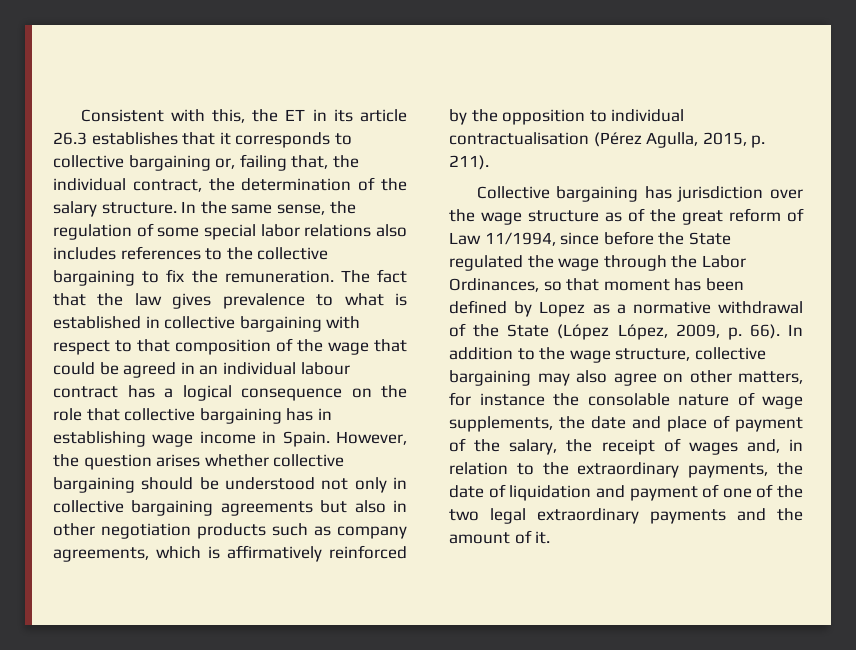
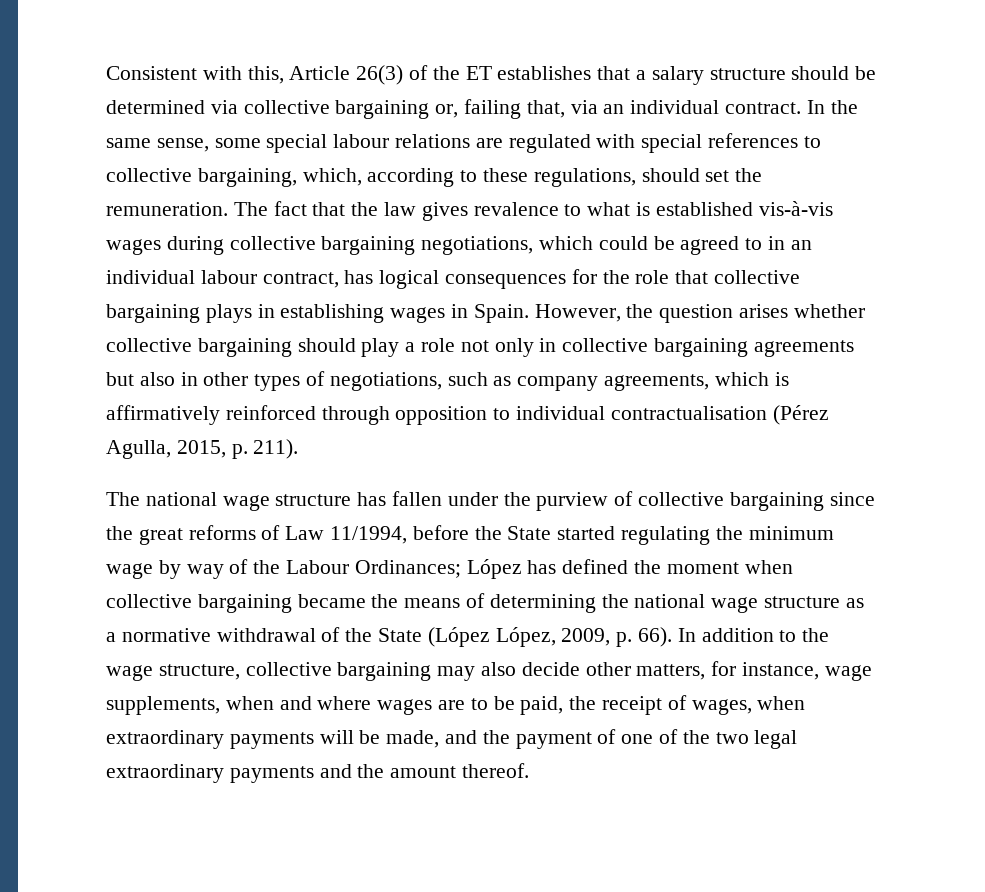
- Consistent with this, the ET in its article 26.3 establishes that it corresponds to collective bargaining or, failing that, the individual contract, the determination of the salary structure. In the same sense, the regulation of some special labor relations also includes references to the collective bargaining to fix the remuneration.
+ Consistent with this, Article 26(3) of the ET establishes that a salary structure should be determined via collective bargaining or, failing that, via an individual contract. In the same sense, some special labour relations are regulated with special references to collective bargaining, which, according to these regulations, should set the remuneration.
- The fact that the law gives prevalence to what is established in collective bargaining with respect to that composition of the wage that could be agreed in an individual labour contract has a logical consequence on the role that collective bargaining has in establishing wage income in Spain.
+ The fact that the law gives revalence to what is established vis-à-vis wages during collective bargaining negotiations, which could be agreed to in an individual labour contract, has logical consequences for the role that collective bargaining plays in establishing wages in Spain.
- However, the question arises whether collective bargaining should be understood not only in collective bargaining agreements but also in other negotiation products such as company agreements, which is affirmatively reinforced by the opposition to individual contractualisation (Pérez Agulla, 2015, p. 211).
+ However, the question arises whether collective bargaining should play a role not only in collective bargaining agreements but also in other types of negotiations, such as company agreements, which is affirmatively reinforced through opposition to individual contractualisation (Pérez Agulla, 2015, p. 211).
- Collective bargaining has jurisdiction over the wage structure as of the great reform of Law 11/1994, since before the State regulated the wage through the Labor Ordinances, so that moment has been defined by Lopez as a normative withdrawal of the State (López López, 2009, p. 66).
+ The national wage structure has fallen under the purview of collective bargaining since the great reforms of Law 11/1994, before the State started regulating the minimum wage by way of the Labour Ordinances; López has defined the moment when collective bargaining became the means of determining the national wage structure as a normative withdrawal of the State (López López, 2009, p. 66).
- In addition to the wage structure, collective bargaining may also agree on other matters, for instance the consolable nature of wage supplements, the date and place of payment of the salary, the receipt of wages and, in relation to the extraordinary payments, the date of liquidation and payment of one of the two legal extraordinary payments and the amount of it.
+ In addition to the wage structure, collective bargaining may also decide other matters, for instance, wage supplements, when and where wages are to be paid, the receipt of wages, when extraordinary payments will be made, and the payment of one of the two legal extraordinary payments and the amount thereof.

